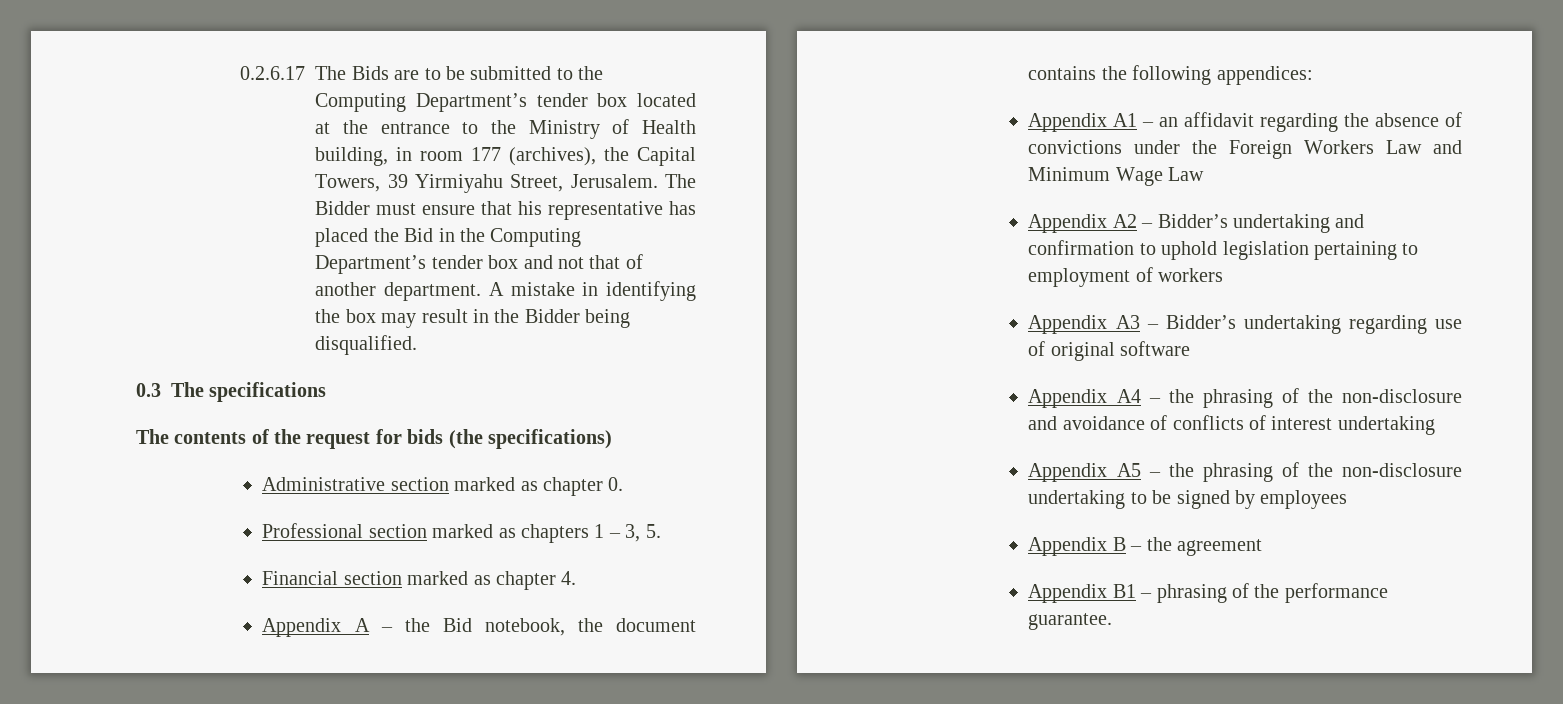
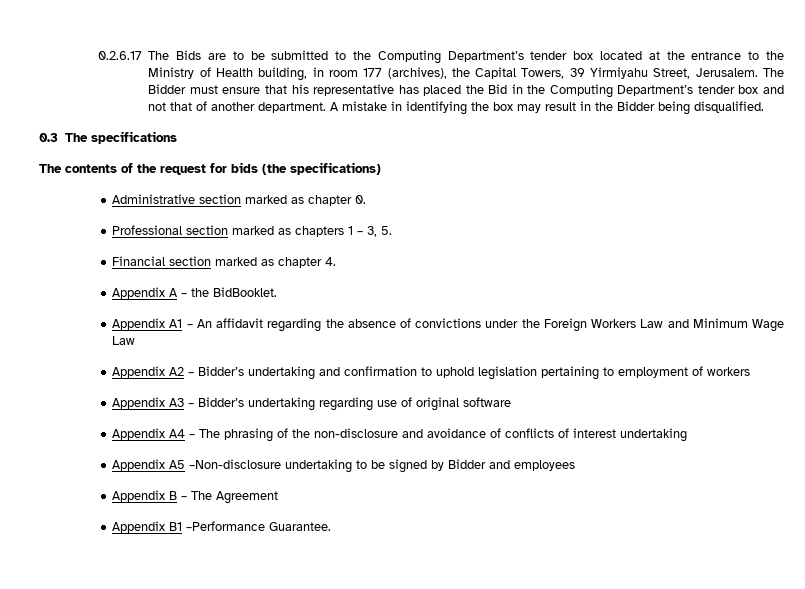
- Appendix A – the Bid notebook, the document contains the following appendices:
+ Appendix A – the BidBooklet.
- Appendix A1 – an affidavit regarding the absence of convictions under the Foreign Workers Law and Minimum Wage Law
+ Appendix A1 – An affidavit regarding the absence of convictions under the Foreign Workers Law and Minimum Wage Law
- Appendix A4 – the phrasing of the non-disclosure and avoidance of conflicts of interest undertaking
+ Appendix A4 – The phrasing of the non-disclosure and avoidance of conflicts of interest undertaking
- Appendix A5 – the phrasing of the non-disclosure undertaking to be signed by employees
+ Appendix A5 –Non-disclosure undertaking to be signed by Bidder and employees
- Appendix B – the agreement
+ Appendix B – The Agreement
- Appendix B1 – phrasing of the performance guarantee.
+ Appendix B1 –Performance Guarantee.

